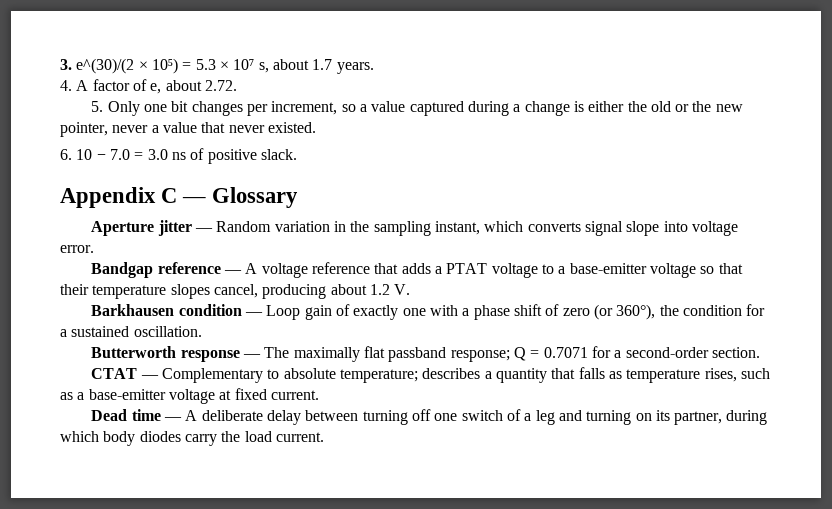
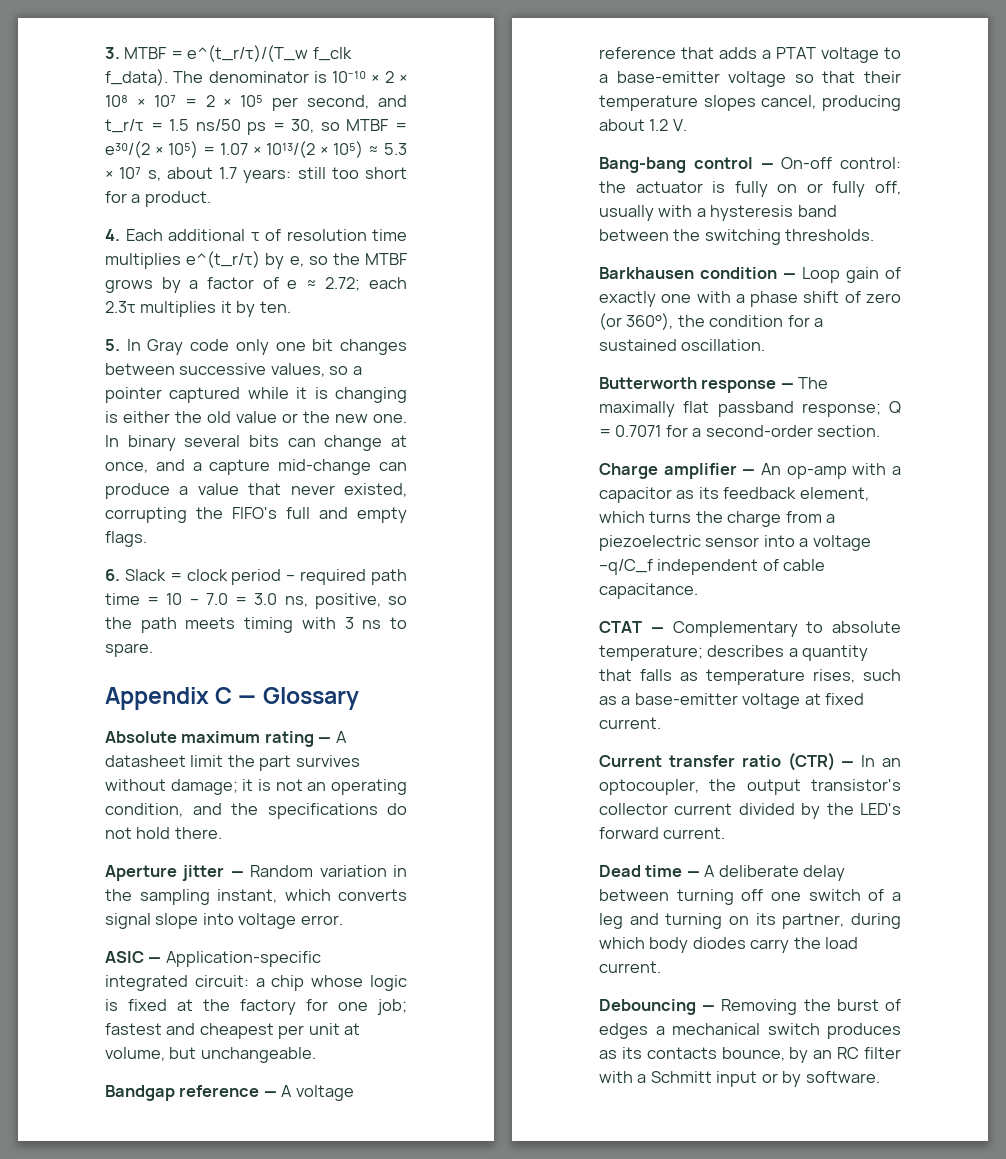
- 3. e^(30)/(2 × 10⁵) = 5.3 × 10⁷ s, about 1.7 years.
- 4. A factor of e, about 2.72.
- 5. Only one bit changes per increment, so a value captured during a change is either the old or the new pointer, never a value that never existed.
- 6. 10 − 7.0 = 3.0 ns of positive slack.
+ 3. MTBF = e^(t_r/τ)/(T_w f_clk f_data). The denominator is 10⁻¹⁰ × 2 × 10⁸ × 10⁷ = 2 × 10⁵ per second, and t_r/τ = 1.5 ns/50 ps = 30, so MTBF = e³⁰/(2 × 10⁵) = 1.07 × 10¹³/(2 × 10⁵) ≈ 5.3 × 10⁷ s, about 1.7 years: still too short for a product.
+ 4. Each additional τ of resolution time multiplies e^(t_r/τ) by e, so the MTBF grows by a factor of e ≈ 2.72; each 2.3τ multiplies it by ten.
+ 5. In Gray code only one bit changes between successive values, so a pointer captured while it is changing is either the old value or the new one. In binary several bits can change at once, and a capture mid-change can produce a value that never existed, corrupting the FIFO's full and empty flags.
+ 6. Slack = clock period − required path time = 10 − 7.0 = 3.0 ns, positive, so the path meets timing with 3 ns to spare.
  Appendix C — Glossary
+ Absolute maximum rating — A datasheet limit the part survives without damage; it is not an operating condition, and the specifications do not hold there.
+ ASIC — Application-specific integrated circuit: a chip whose logic is fixed at the factory for one job; fastest and cheapest per unit at volume, but unchangeable.
+ Bang-bang control — On-off control: the actuator is fully on or fully off, usually with a hysteresis band between the switching thresholds.
+ Charge amplifier — An op-amp with a capacitor as its feedback element, which turns the charge from a piezoelectric sensor into a voltage −q/C_f independent of cable capacitance.
+ Current transfer ratio (CTR) — In an optocoupler, the output transistor's collector current divided by the LED's forward current.
+ Debouncing — Removing the burst of edges a mechanical switch produces as its contacts bounce, by an RC filter with a Schmitt input or by software.

